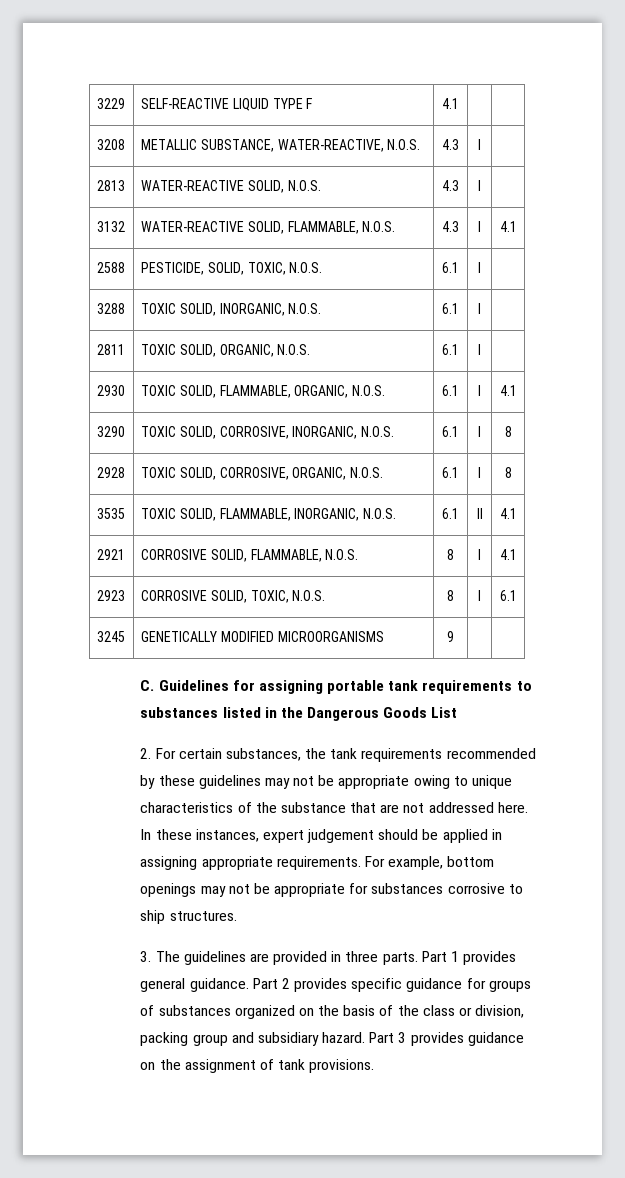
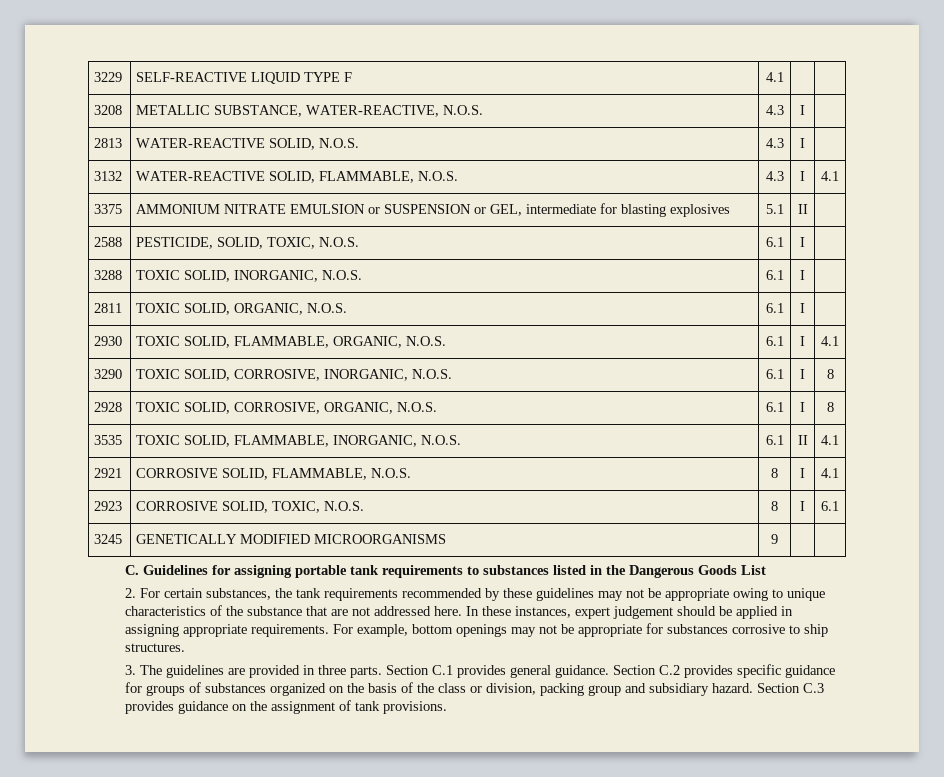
+ 3375 | AMMONIUM NITRATE EMULSION or SUSPENSION or GEL, intermediate for blasting explosives | 5.1 | II |
- Part 1 provides general guidance.
+ Section C.1 provides general guidance.
- Part 2 provides specific guidance for groups of substances organized on the basis of the class or division, packing group and subsidiary hazard.
+ Section C.2 provides specific guidance for groups of substances organized on the basis of the class or division, packing group and subsidiary hazard.
- Part 3 provides guidance on the assignment of tank provisions.
+ Section C.3 provides guidance on the assignment of tank provisions.

